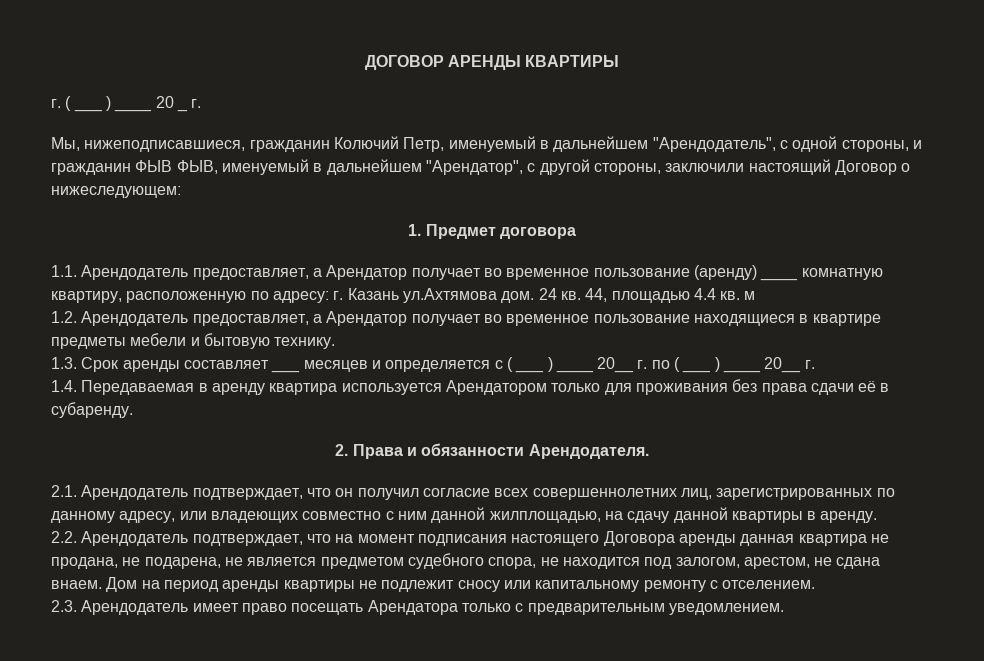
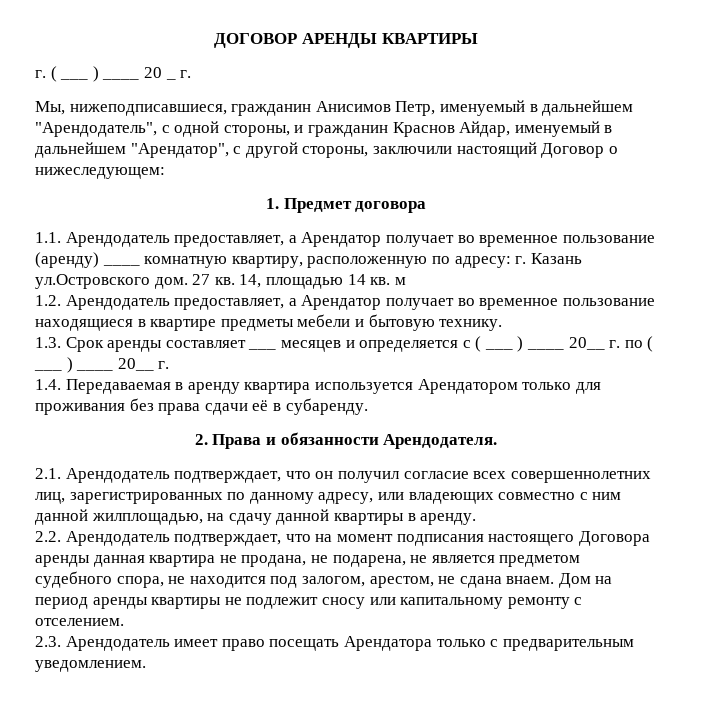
- Мы, нижеподписавшиеся, гражданин Колючий Петр, именуемый в дальнейшем "Арендодатель", с одной стороны, и гражданин ФЫВ ФЫВ, именуемый в дальнейшем "Арендатор", с другой стороны, заключили настоящий Договор о нижеследующем:
+ Мы, нижеподписавшиеся, гражданин Анисимов Петр, именуемый в дальнейшем "Арендодатель", с одной стороны, и гражданин Краснов Айдар, именуемый в дальнейшем "Арендатор", с другой стороны, заключили настоящий Договор о нижеследующем:
- 1.1. Арендодатель предоставляет, а Арендатор получает во временное пользование (аренду) ____ комнатную квартиру, расположенную по адресу: г. Казань ул.Ахтямова дом. 24 кв. 44, площадью 4.4 кв. м
+ 1.1. Арендодатель предоставляет, а Арендатор получает во временное пользование (аренду) ____ комнатную квартиру, расположенную по адресу: г. Казань ул.Островского дом. 27 кв. 14, площадью 14 кв. м

